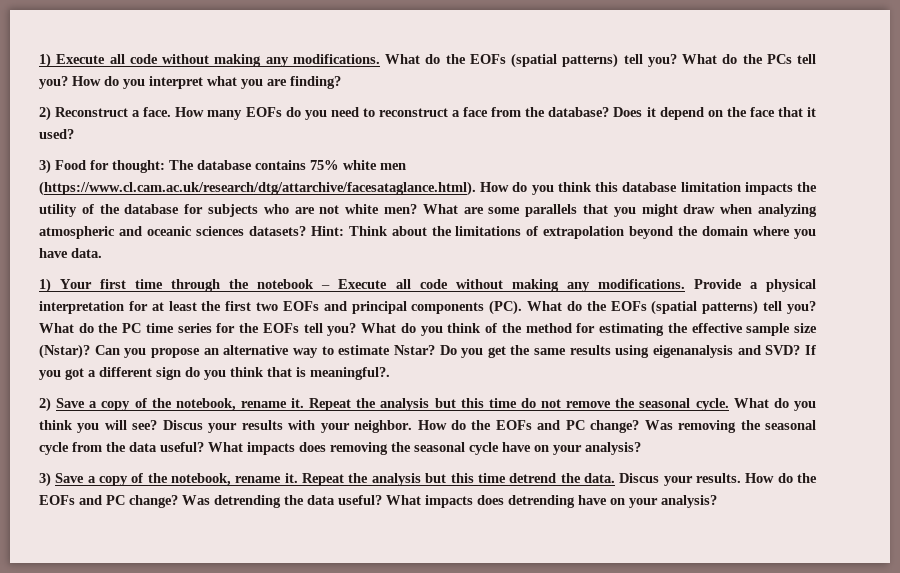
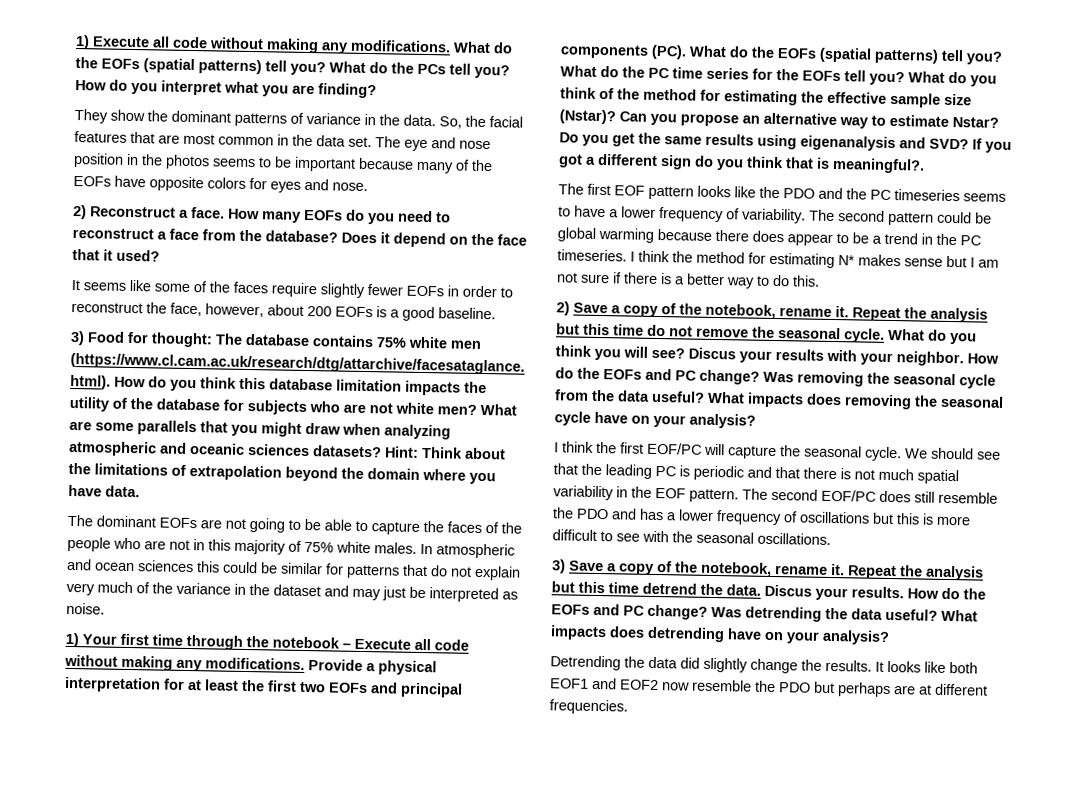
+ They show the dominant patterns of variance in the data. So, the facial features that are most common in the data set. The eye and nose position in the photos seems to be important because many of the EOFs have opposite colors for eyes and nose.
+ It seems like some of the faces require slightly fewer EOFs in order to reconstruct the face, however, about 200 EOFs is a good baseline.
+ The dominant EOFs are not going to be able to capture the faces of the people who are not in this majority of 75% white males. In atmospheric and ocean sciences this could be similar for patterns that do not explain very much of the variance in the dataset and may just be interpreted as noise.
+ The first EOF pattern looks like the PDO and the PC timeseries seems to have a lower frequency of variability. The second pattern could be global warming because there does appear to be a trend in the PC timeseries. I think the method for estimating N* makes sense but I am not sure if there is a better way to do this.
+ I think the first EOF/PC will capture the seasonal cycle. We should see that the leading PC is periodic and that there is not much spatial variability in the EOF pattern. The second EOF/PC does still resemble the PDO and has a lower frequency of oscillations but this is more difficult to see with the seasonal oscillations.
+ Detrending the data did slightly change the results. It looks like both EOF1 and EOF2 now resemble the PDO but perhaps are at different frequencies.

